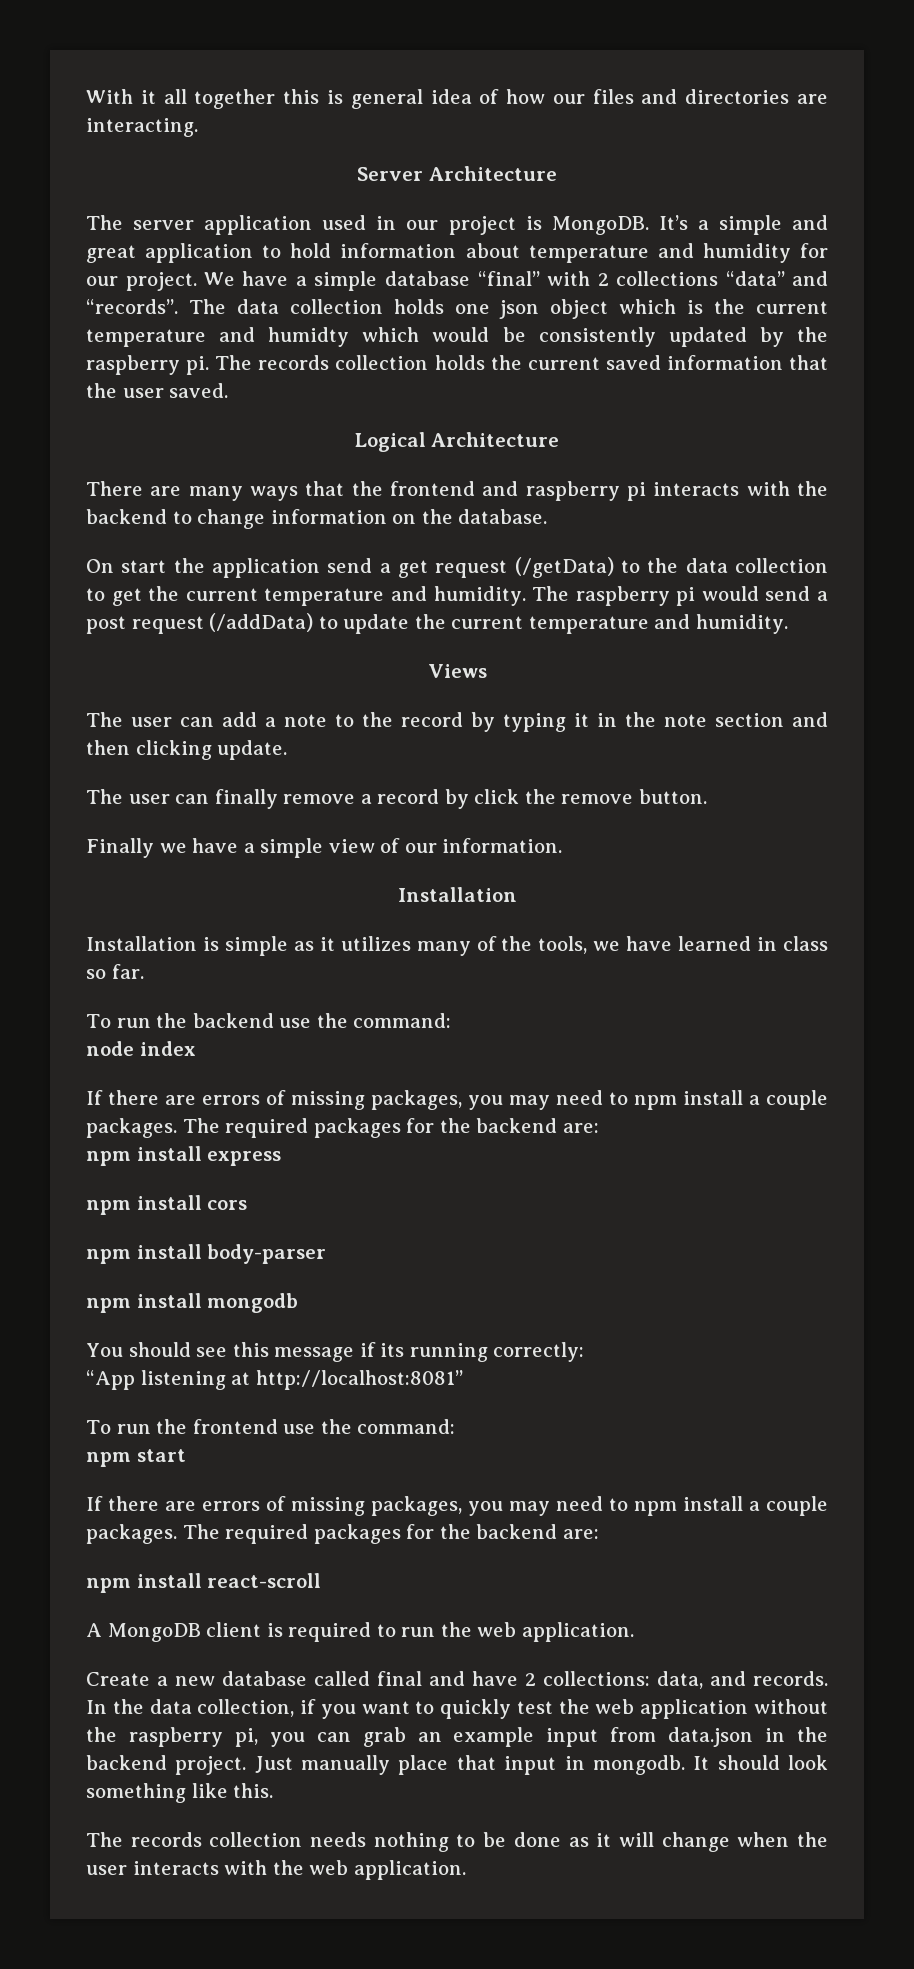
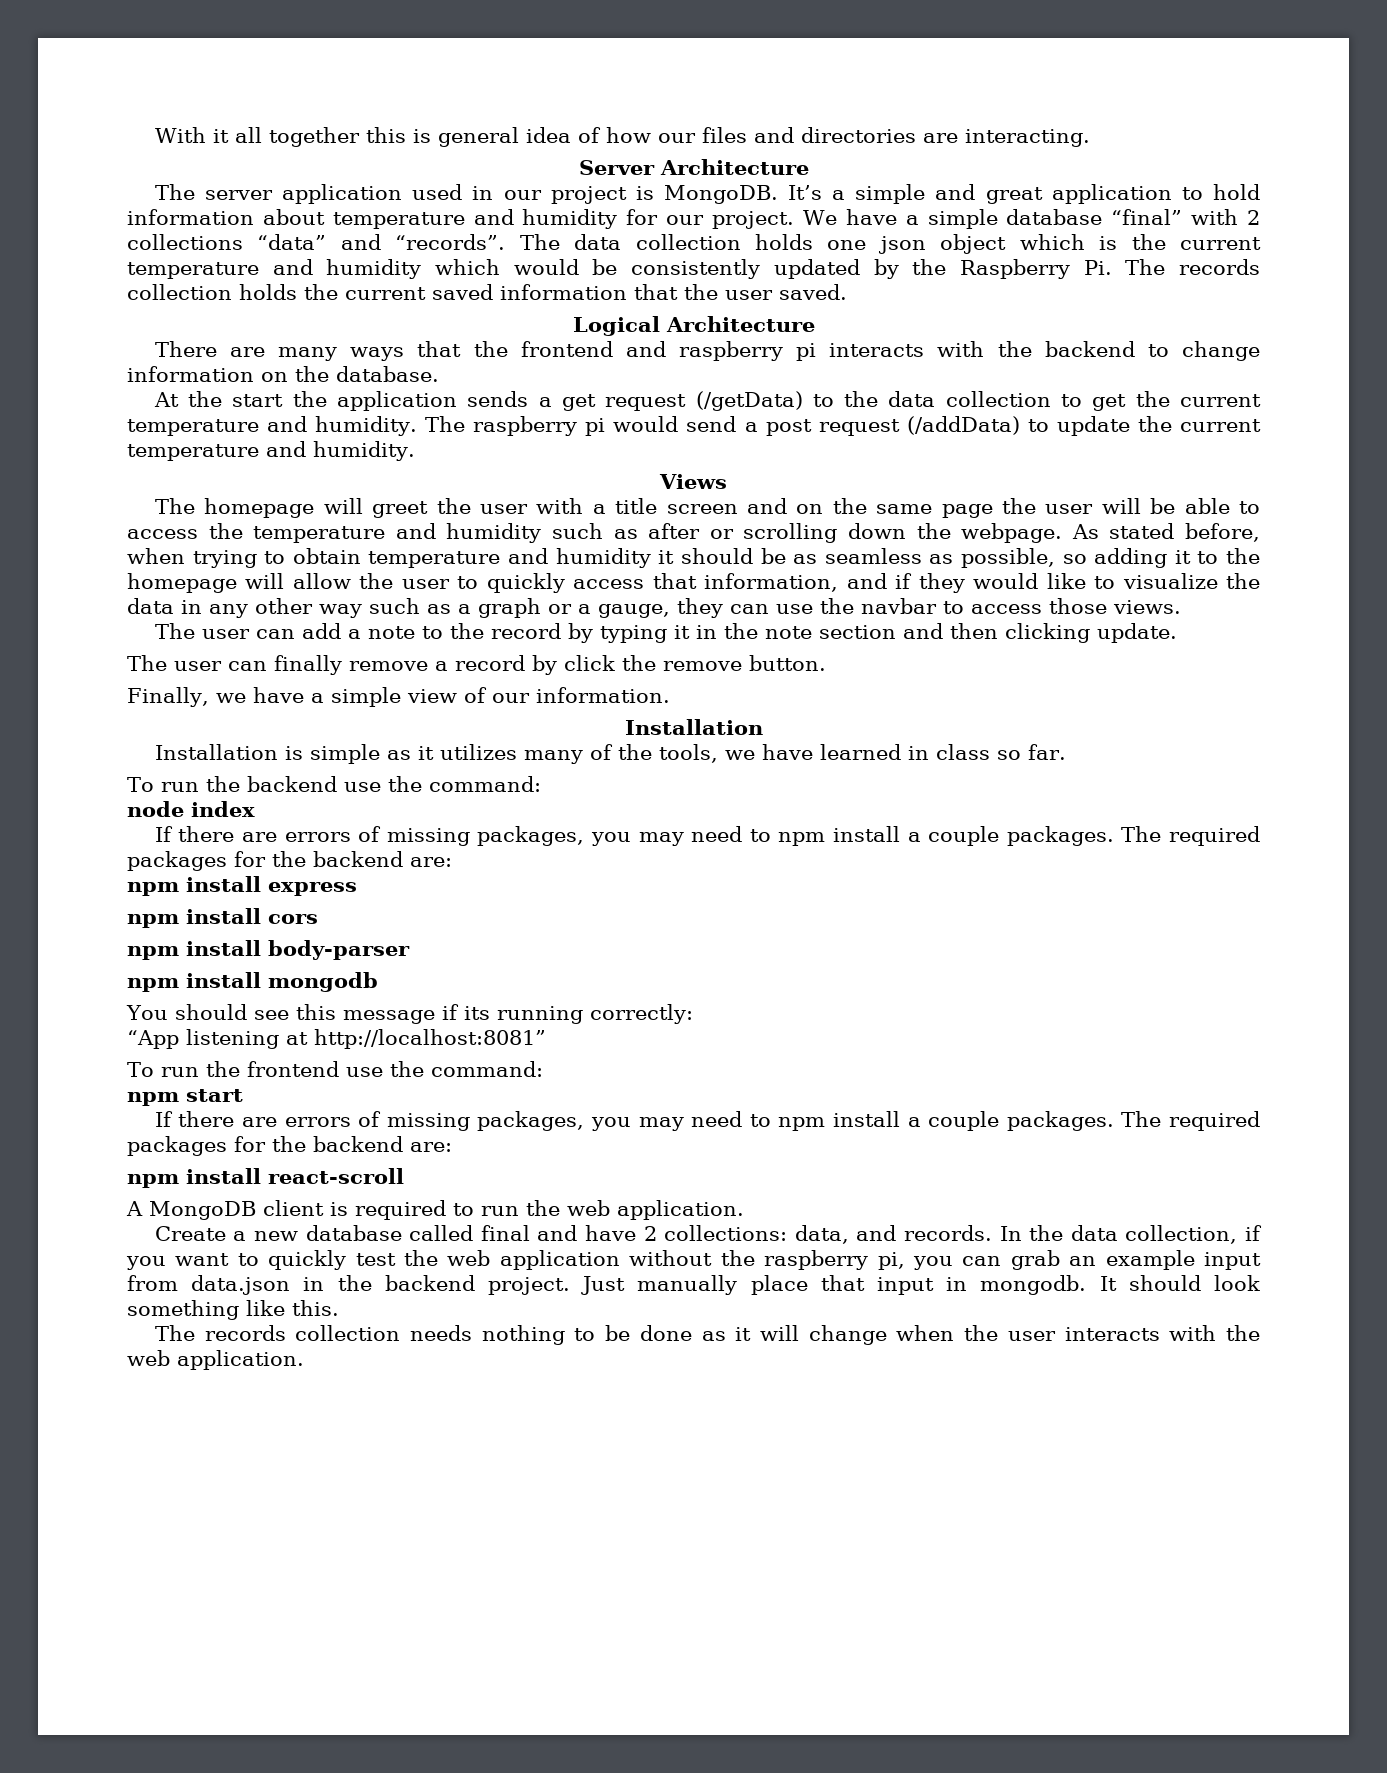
- The data collection holds one json object which is the current temperature and humidty which would be consistently updated by the raspberry pi. The records collection holds the current saved information that the user saved.
+ The data collection holds one json object which is the current temperature and humidity which would be consistently updated by the Raspberry Pi. The records collection holds the current saved information that the user saved.
- On start the application send a get request (/getData) to the data collection to get the current temperature and humidity.
+ At the start the application sends a get request (/getData) to the data collection to get the current temperature and humidity.
+ The homepage will greet the user with a title screen and on the same page the user will be able to access the temperature and humidity such as after or scrolling down the webpage. As stated before, when trying to obtain temperature and humidity it should be as seamless as possible, so adding it to the homepage will allow the user to quickly access that information, and if they would like to visualize the data in any other way such as a graph or a gauge, they can use the navbar to access those views.
- Finally we have a simple view of our information.
+ Finally, we have a simple view of our information.

